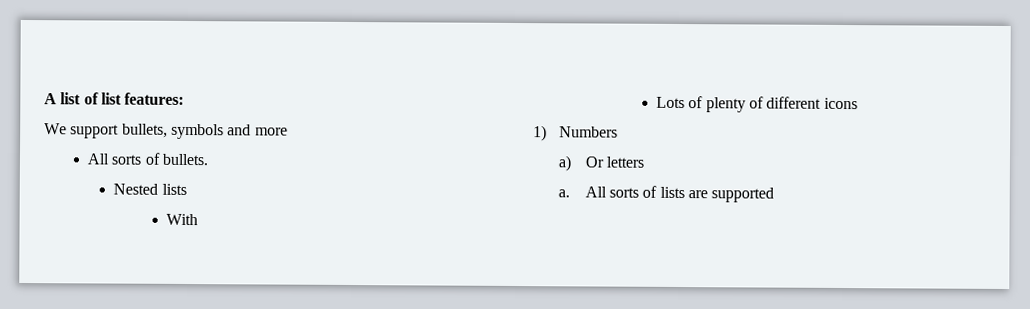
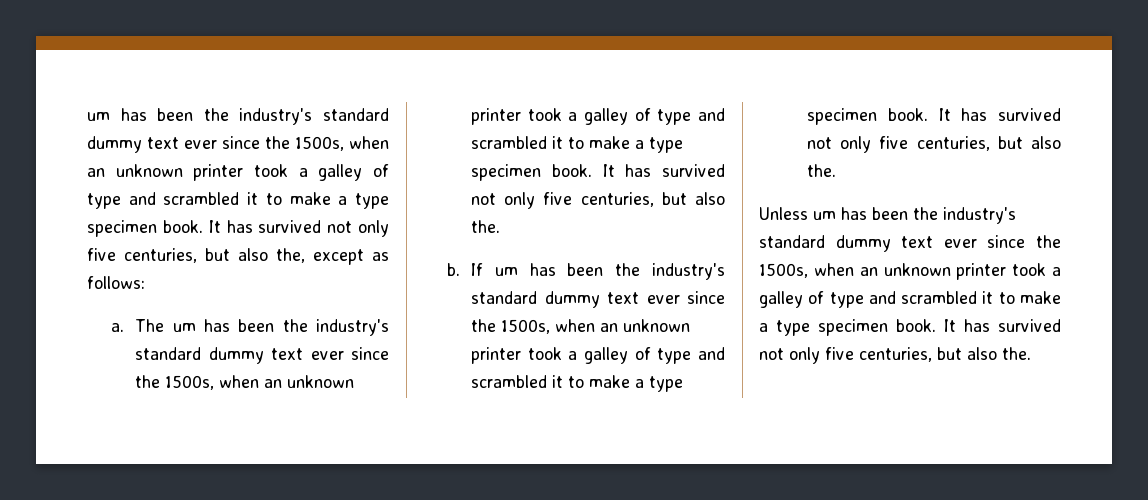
- A list of list features:
- We support bullets, symbols and more
- All sorts of bullets.
- Nested lists
- With
- Lots of plenty of different icons
- 1) Numbers
- a) Or letters
- a. All sorts of lists are supported
+ um has been the industry's standard dummy text ever since the 1500s, when an unknown printer took a galley of type and scrambled it to make a type specimen book. It has survived not only five centuries, but also the, except as follows:
+ a. The um has been the industry's standard dummy text ever since the 1500s, when an unknown printer took a galley of type and scrambled it to make a type specimen book. It has survived not only five centuries, but also the.
+ b. If um has been the industry's standard dummy text ever since the 1500s, when an unknown printer took a galley of type and scrambled it to make a type specimen book. It has survived not only five centuries, but also the.
+ Unless um has been the industry's standard dummy text ever since the 1500s, when an unknown printer took a galley of type and scrambled it to make a type specimen book. It has survived not only five centuries, but also the.

